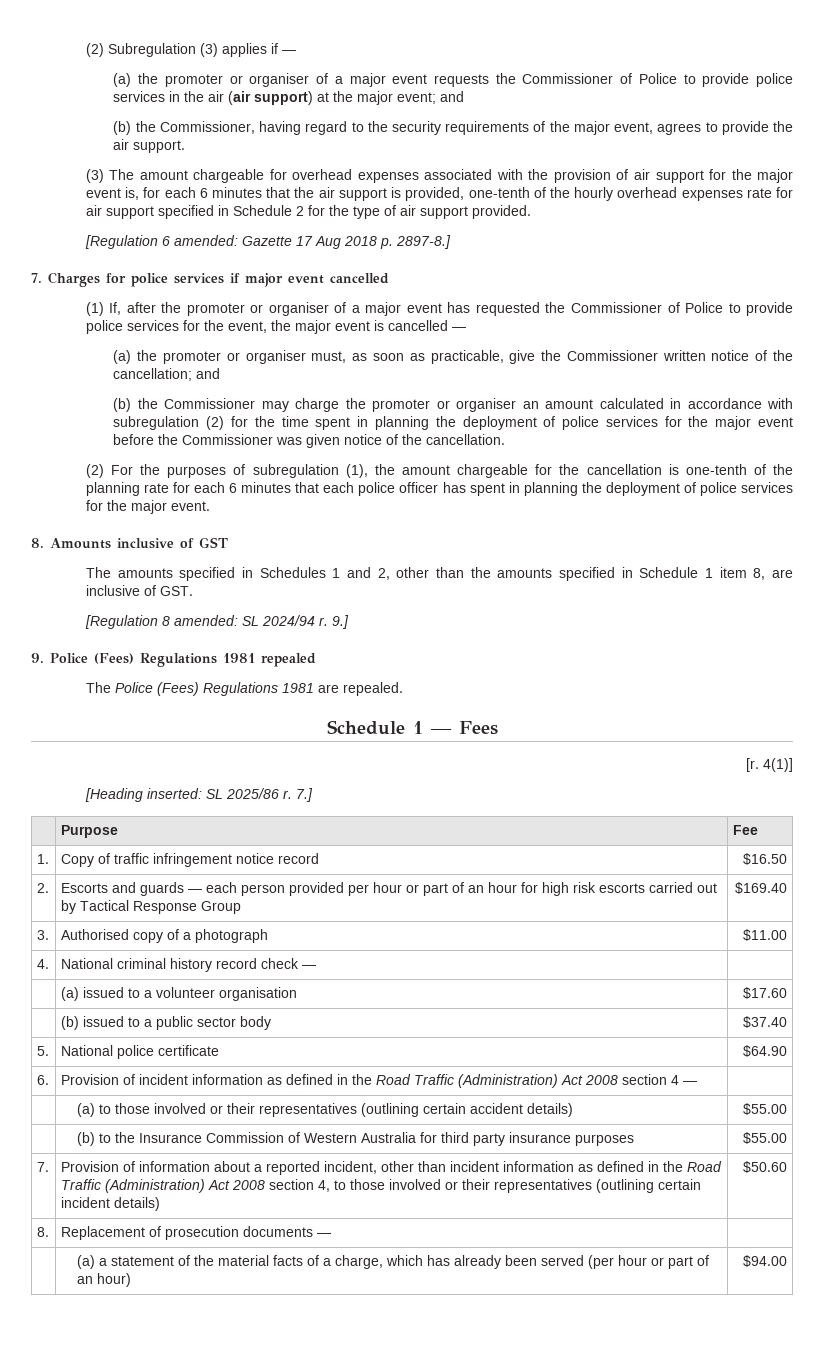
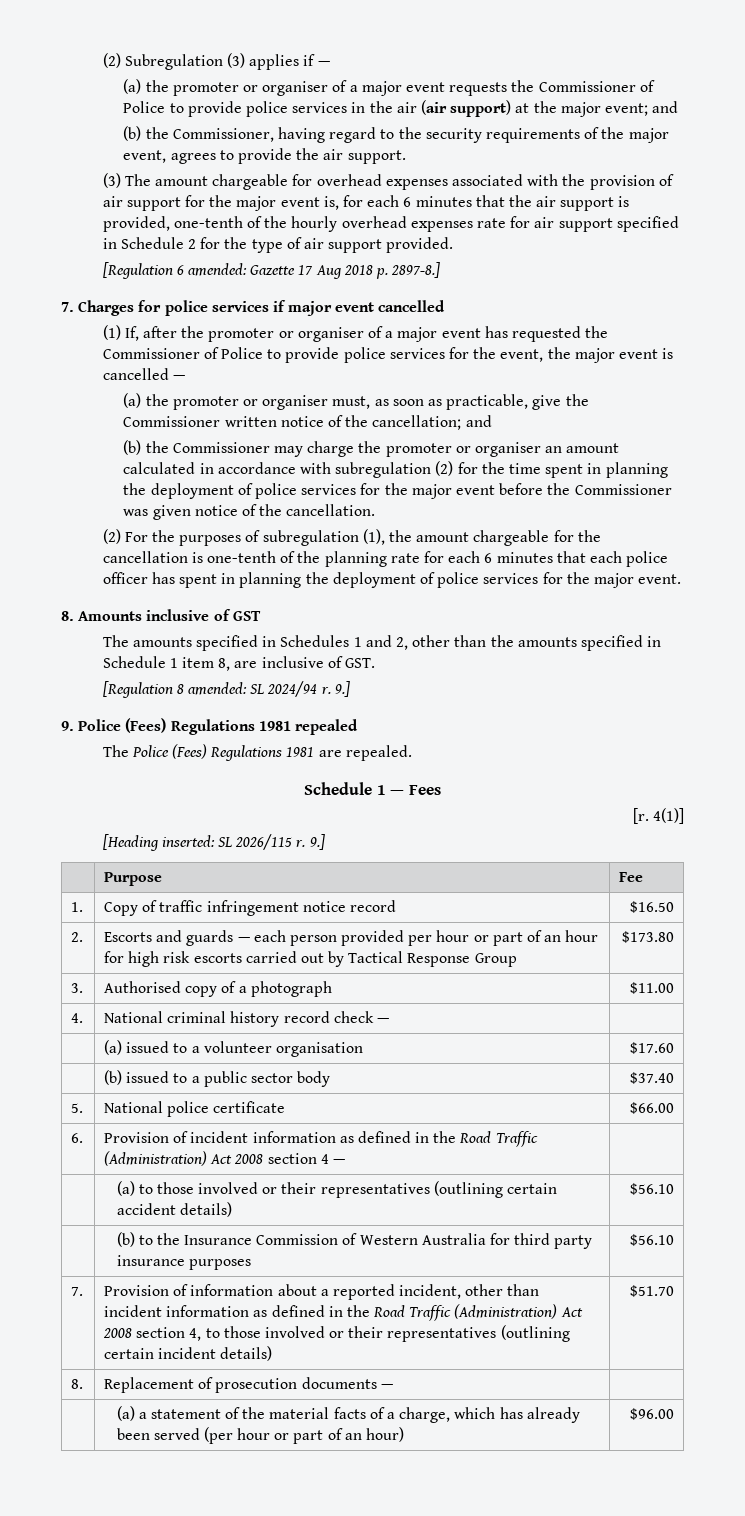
- [Heading inserted: SL 2025/86 r. 7.]
+ [Heading inserted: SL 2026/115 r. 9.]
- 2. | Escorts and guards — each person provided per hour or part of an hour for high risk escorts carried out by Tactical Response Group | $169.40
+ 2. | Escorts and guards — each person provided per hour or part of an hour for high risk escorts carried out by Tactical Response Group | $173.80
- 5. | National police certificate | $64.90
+ 5. | National police certificate | $66.00
- | (a) to those involved or their representatives (outlining certain accident details) | $55.00
+ | (a) to those involved or their representatives (outlining certain accident details) | $56.10
- | (b) to the Insurance Commission of Western Australia for third party insurance purposes | $55.00
+ | (b) to the Insurance Commission of Western Australia for third party insurance purposes | $56.10
- 7. | Provision of information about a reported incident, other than incident information as defined in the Road Traffic (Administration) Act 2008 section 4, to those involved or their representatives (outlining certain incident details) | $50.60
+ 7. | Provision of information about a reported incident, other than incident information as defined in the Road Traffic (Administration) Act 2008 section 4, to those involved or their representatives (outlining certain incident details) | $51.70
- | (a) a statement of the material facts of a charge, which has already been served (per hour or part of an hour) | $94.00
+ | (a) a statement of the material facts of a charge, which has already been served (per hour or part of an hour) | $96.00

